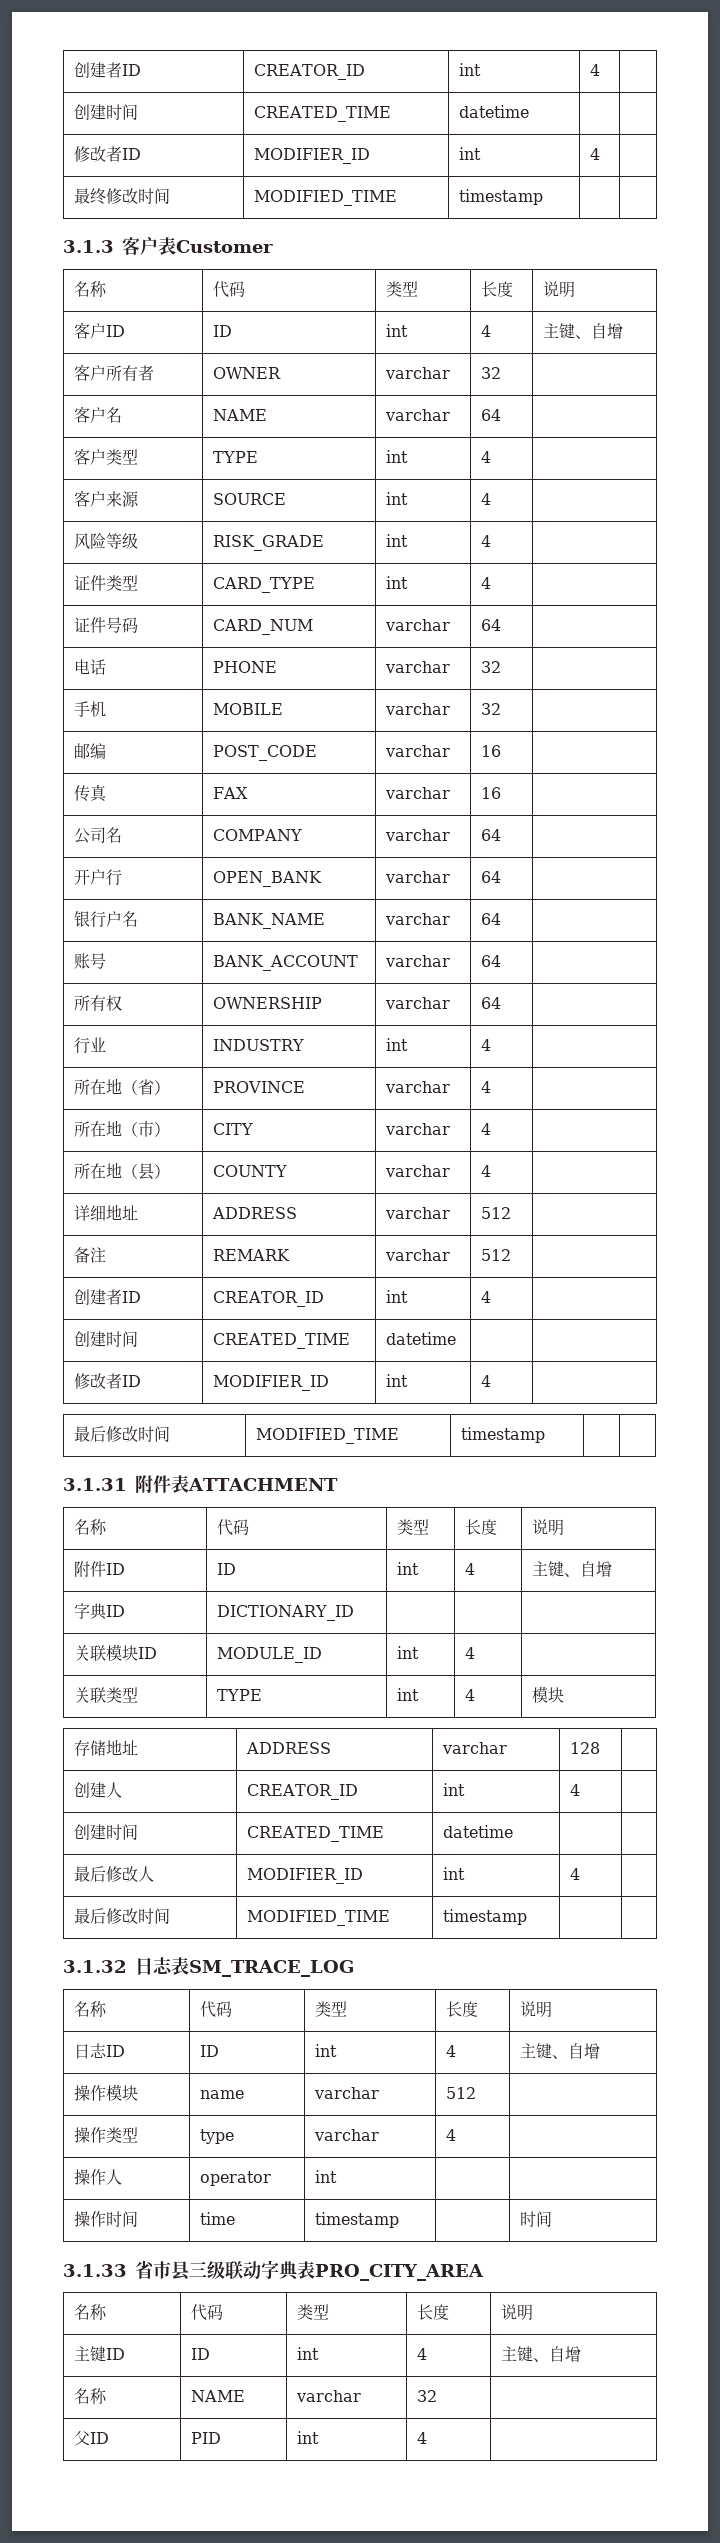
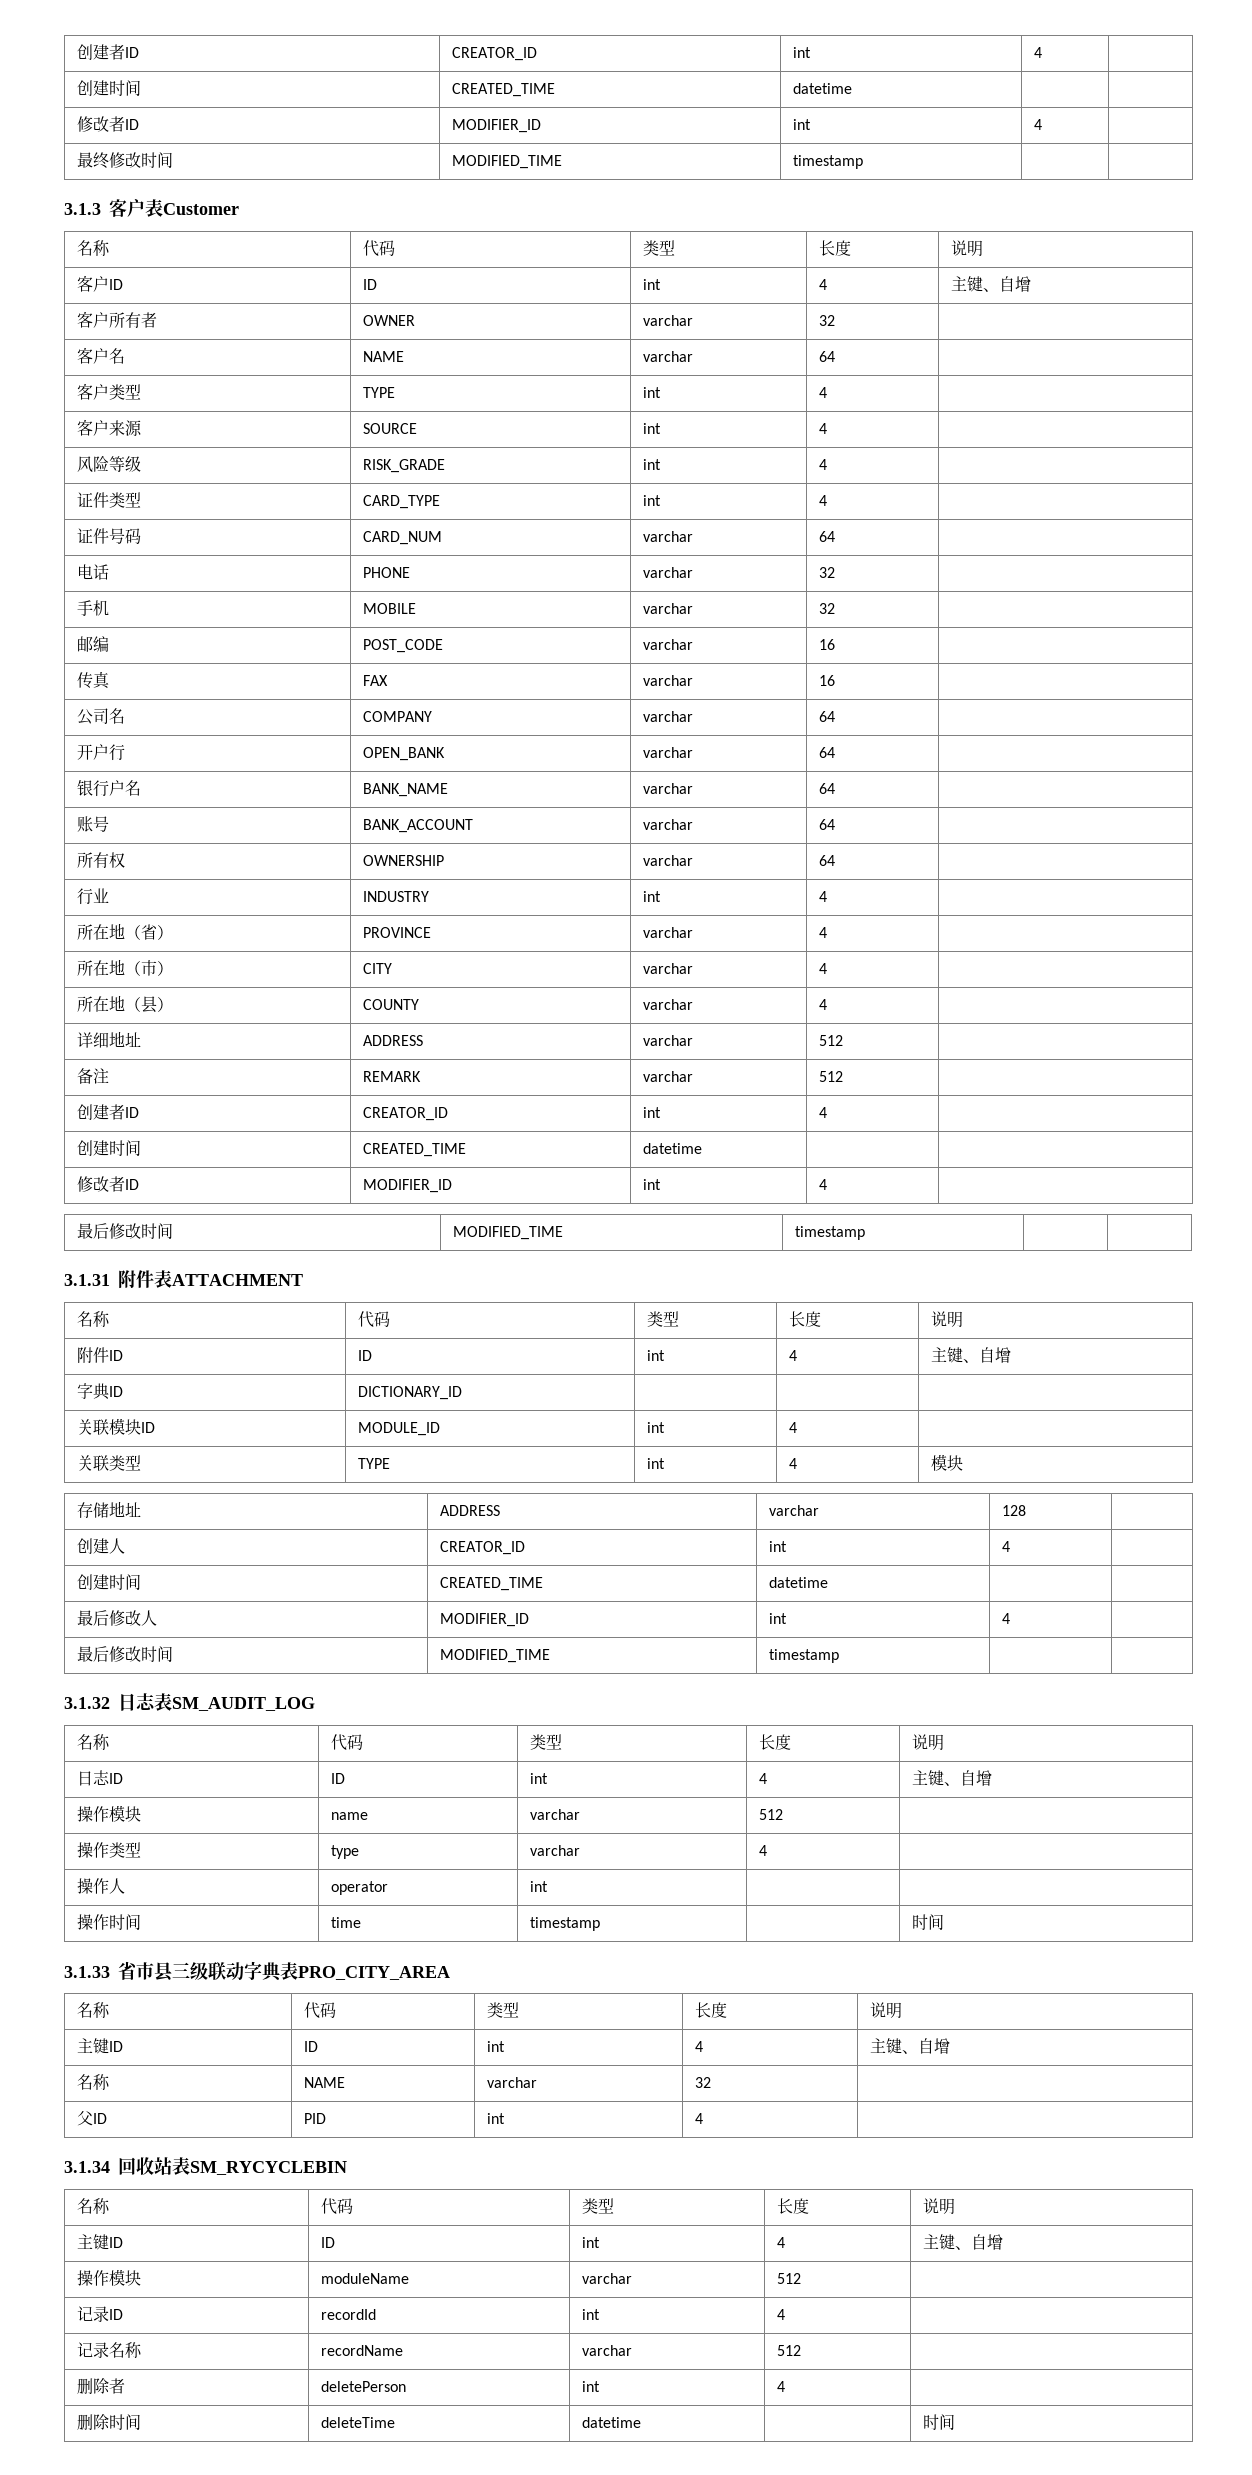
- 3.1.32日志表SM_TRACE_LOG
+ 3.1.32日志表SM_AUDIT_LOG
+ 3.1.34回收站表SM_RYCYCLEBIN
+ 名称 | 代码 | 类型 | 长度 | 说明
+ 主键ID | ID | int | 4 | 主键、自增
+ 操作模块 | moduleName | varchar | 512 |
+ 记录ID | recordId | int | 4 |
+ 记录名称 | recordName | varchar | 512 |
+ 删除者 | deletePerson | int | 4 |
+ 删除时间 | deleteTime | datetime | | 时间

